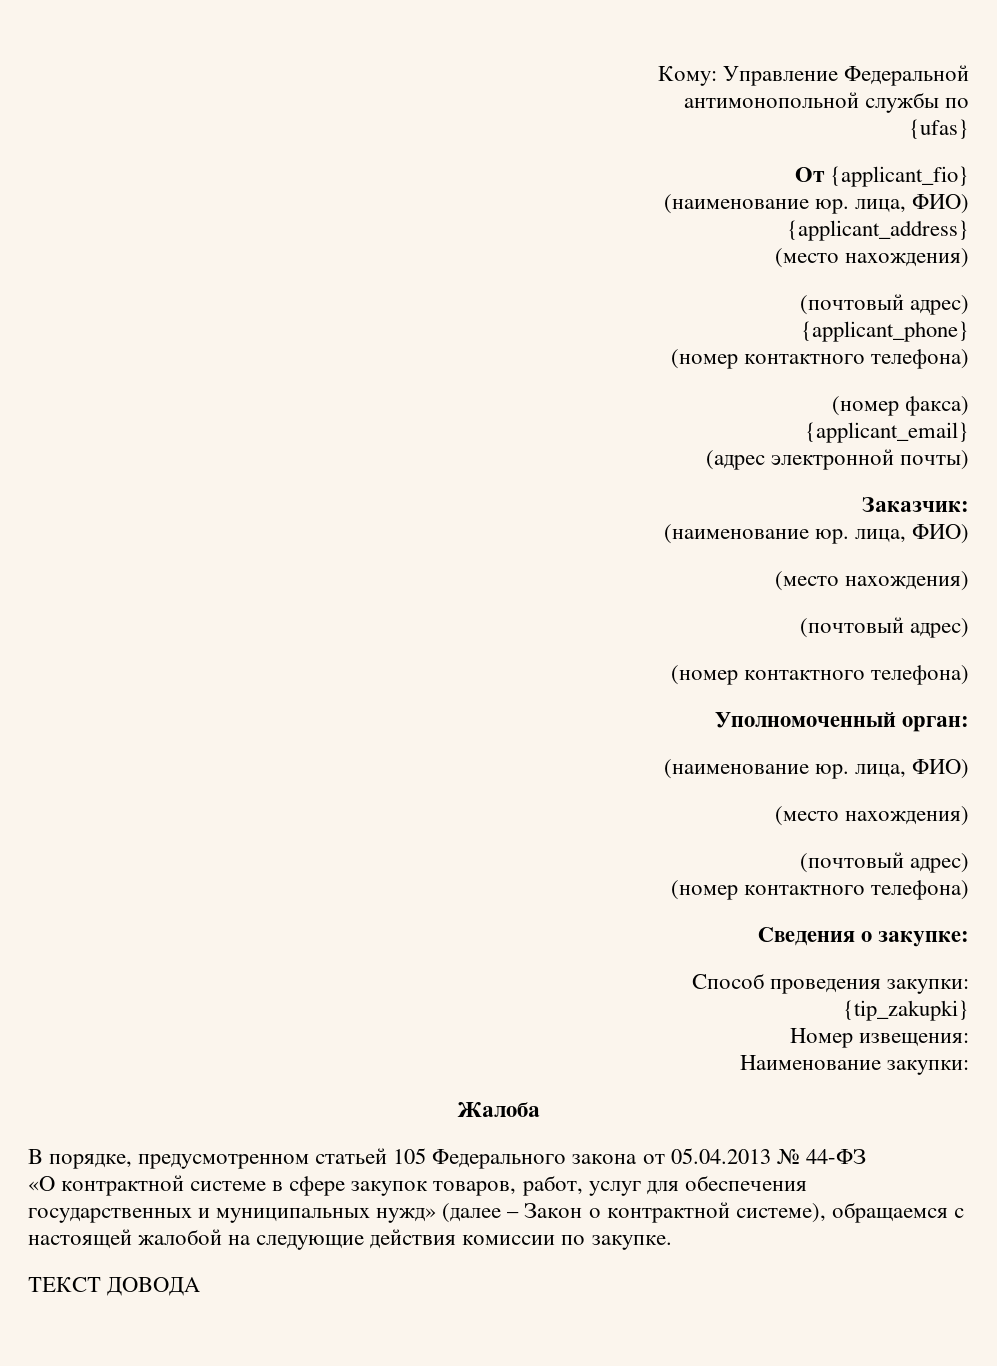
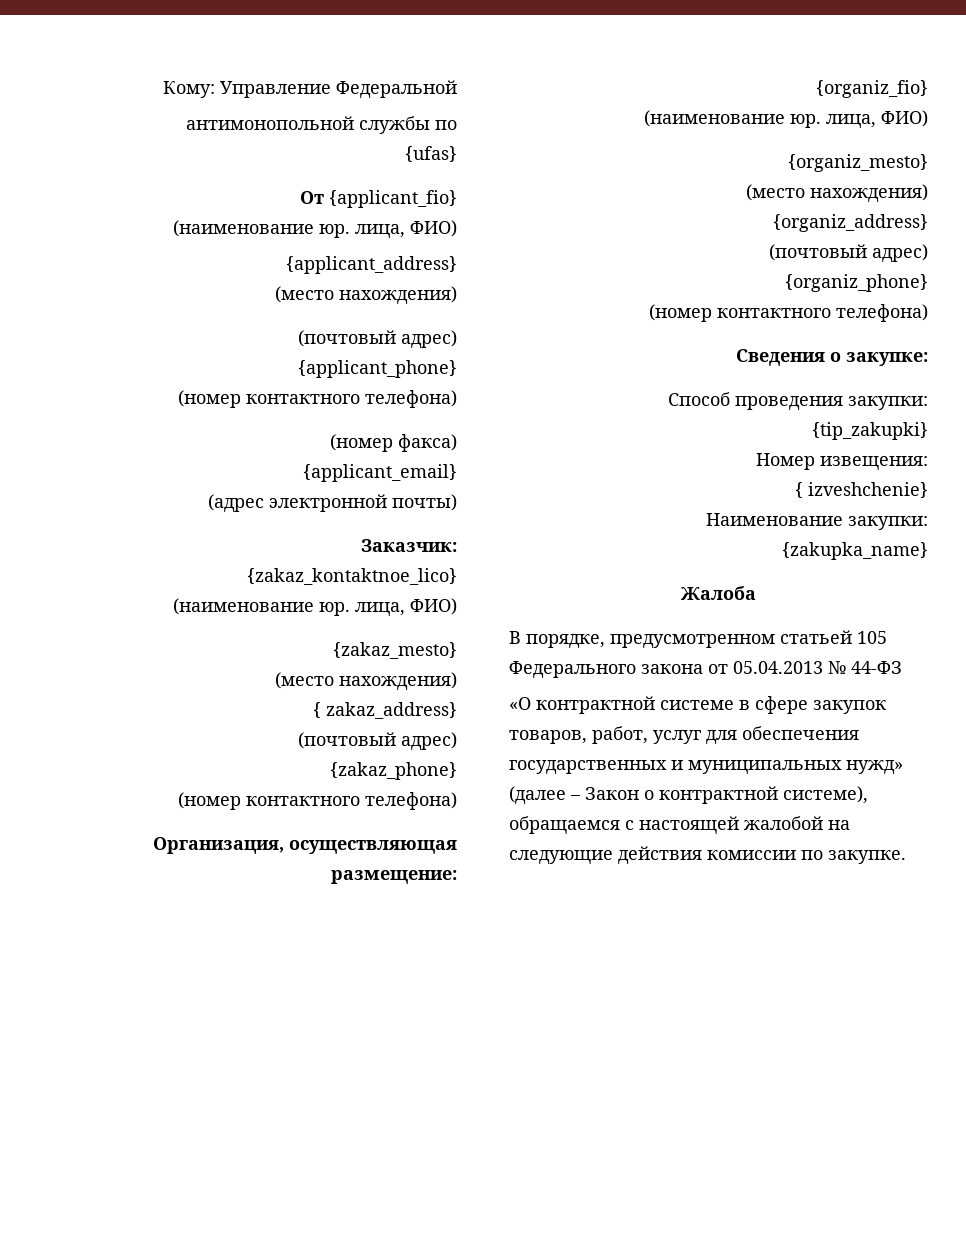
  Заказчик:
+ {zakaz_kontaktnoe_lico}
  (наименование юр. лица, ФИО)
+ {zakaz_mesto}
  (место нахождения)
+ { zakaz_address}
  (почтовый адрес)
+ {zakaz_phone}
  (номер контактного телефона)
- Уполномоченный орган:
+ Организация, осуществляющая размещение:
+ {organiz_fio}
  (наименование юр. лица, ФИО)
+ {organiz_mesto}
  (место нахождения)
+ {organiz_address}
  (почтовый адрес)
+ {organiz_phone}
+ { izveshchenie}
+ {zakupka_name}
- ТЕКСТ ДОВОДА

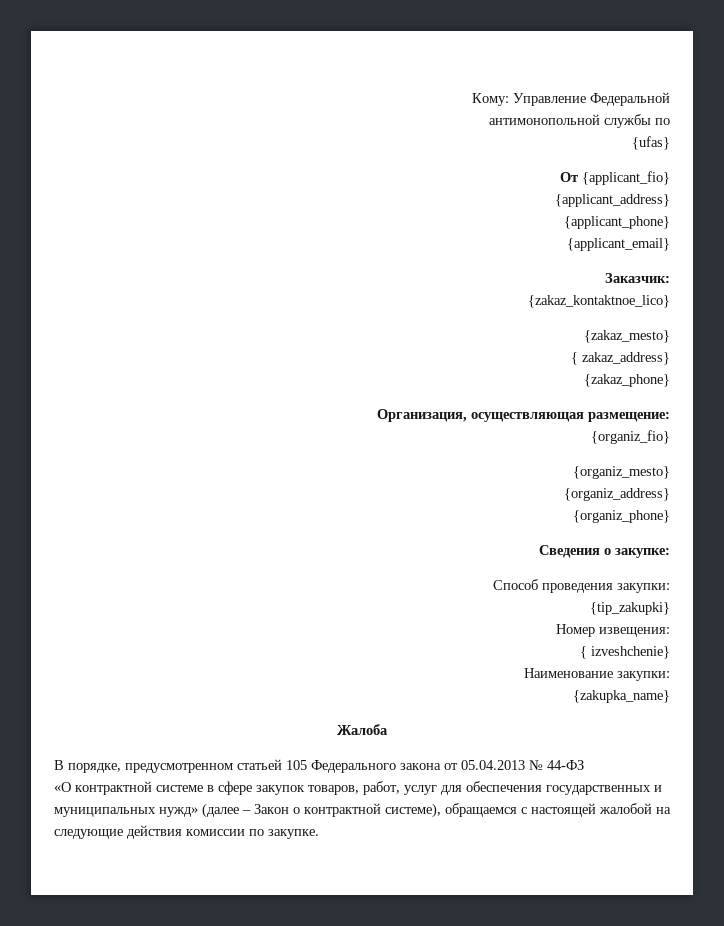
  От {applicant_fio}
- (наименование юр. лица, ФИО)
  {applicant_address}
- (место нахождения)
- (почтовый адрес)
  {applicant_phone}
- (номер контактного телефона)
- (номер факса)
  {applicant_email}
- (адрес электронной почты)
  Заказчик:
  {zakaz_kontaktnoe_lico}
- (наименование юр. лица, ФИО)
  {zakaz_mesto}
- (место нахождения)
  { zakaz_address}
- (почтовый адрес)
  {zakaz_phone}
- (номер контактного телефона)
  {organiz_fio}
- (наименование юр. лица, ФИО)
  {organiz_mesto}
- (место нахождения)
  {organiz_address}
- (почтовый адрес)
  {organiz_phone}
- (номер контактного телефона)

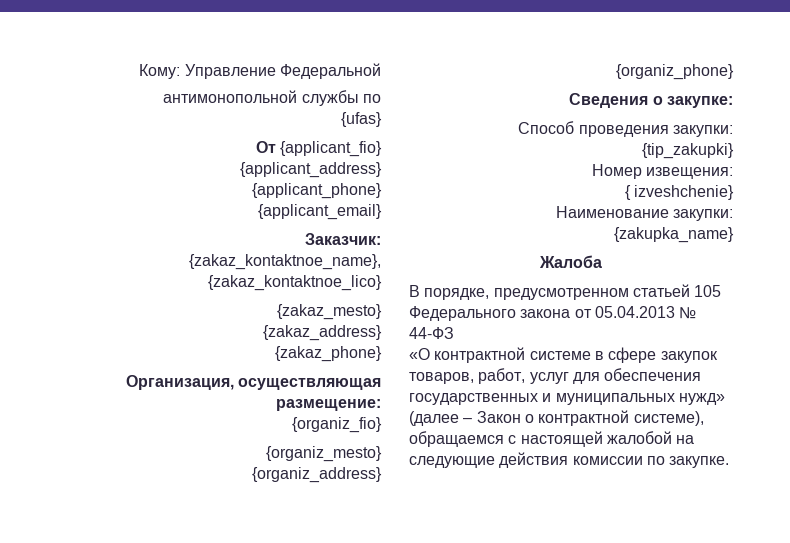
- {zakaz_kontaktnoe_lico}
+ {zakaz_kontaktnoe_name}, {zakaz_kontaktnoe_lico}
- { zakaz_address}
+ {zakaz_address}

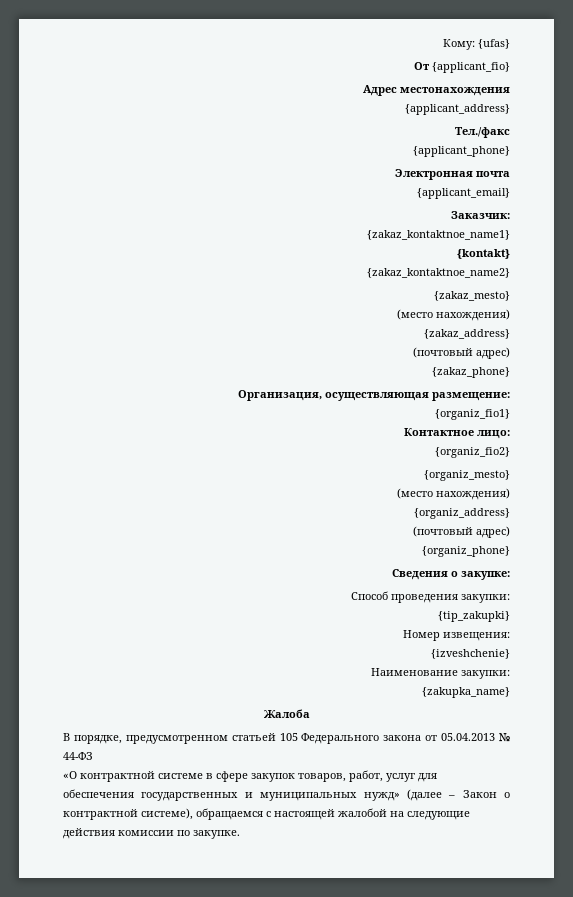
- Кому: Управление Федеральной
- антимонопольной службы по
- {ufas}
+ Кому: {ufas}
+ Адрес местонахождения
+ Тел./факс
+ Электронная почта
- {zakaz_kontaktnoe_name}, {zakaz_kontaktnoe_lico}
+ {zakaz_kontaktnoe_name1}
+ {kontakt}
+ {zakaz_kontaktnoe_name2}
  {zakaz_mesto}
+ (место нахождения)
  {zakaz_address}
+ (почтовый адрес)
- {organiz_fio}
+ {organiz_fio1}
+ Контактное лицо:
+ {organiz_fio2}
  {organiz_mesto}
+ (место нахождения)
  {organiz_address}
+ (почтовый адрес)
- { izveshchenie}
+ {izveshchenie}

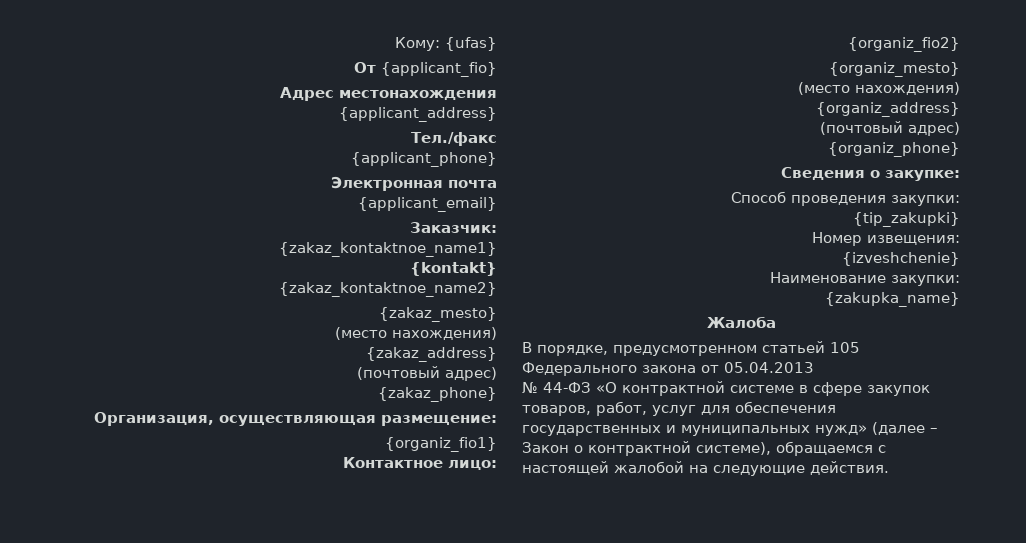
- В порядке, предусмотренном статьей 105 Федерального закона от 05.04.2013 № 44-ФЗ
- «О контрактной системе в сфере закупок товаров, работ, услуг для обеспечения государственных и муниципальных нужд» (далее – Закон о контрактной системе), обращаемся с настоящей жалобой на следующие действия комиссии по закупке.
+ В порядке, предусмотренном статьей 105 Федерального закона от 05.04.2013
+ № 44-ФЗ «О контрактной системе в сфере закупок товаров, работ, услуг для обеспечения государственных и муниципальных нужд» (далее – Закон о контрактной системе), обращаемся с настоящей жалобой на следующие действия.

